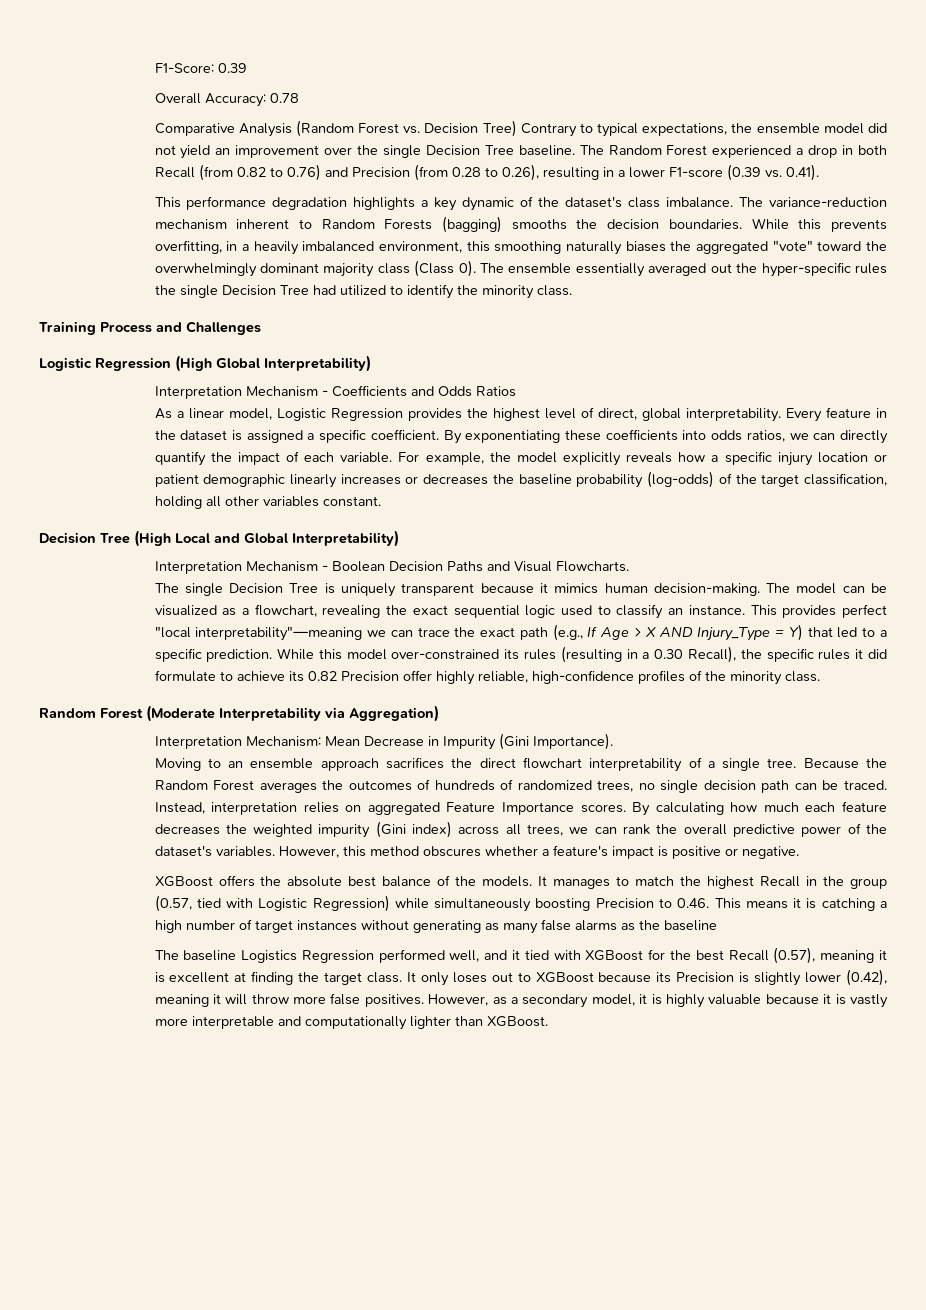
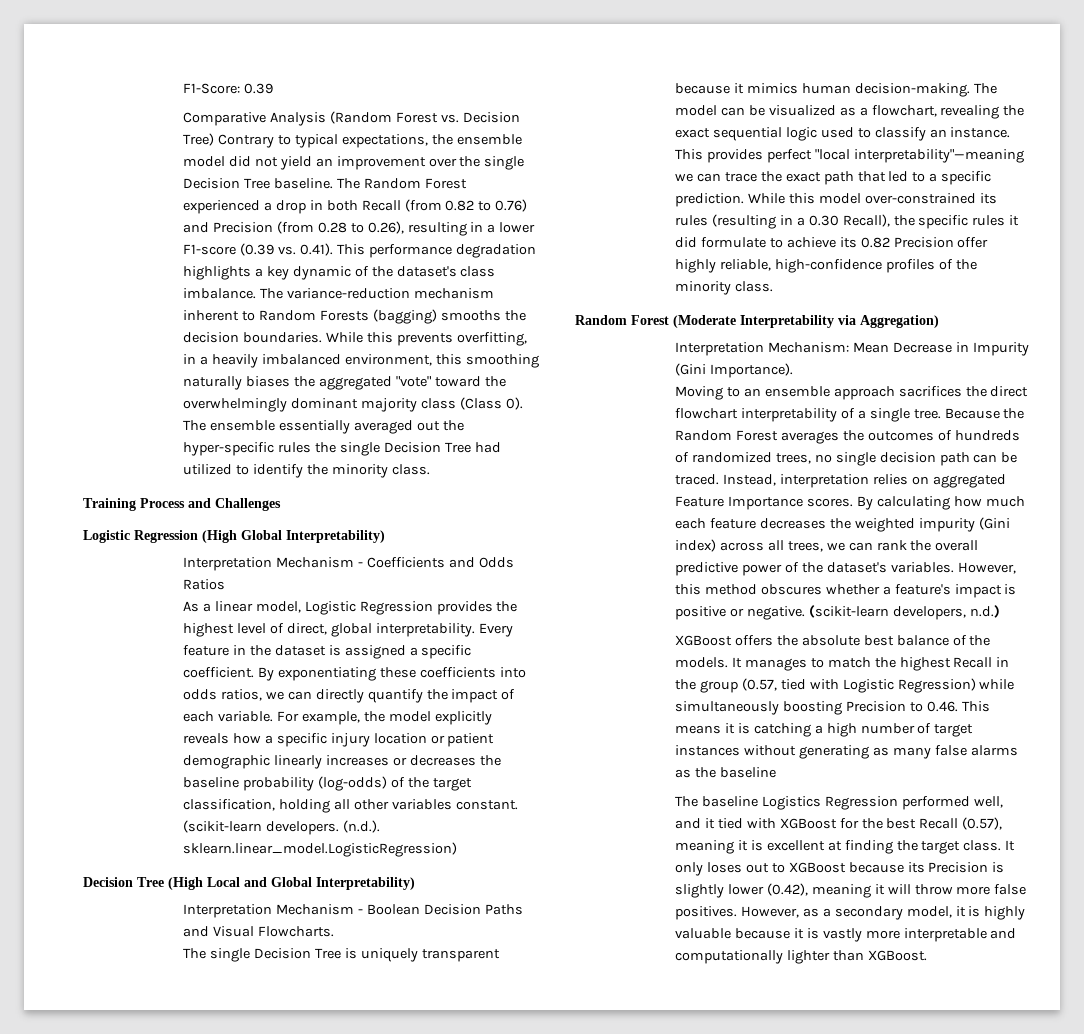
- Overall Accuracy: 0.78
- The Random Forest experienced a drop in both Recall (from 0.82 to 0.76) and Precision (from 0.28 to 0.26), resulting in a lower F1-score (0.39 vs. 0.41).
- This performance degradation highlights a key dynamic of the dataset's class imbalance.
+ The Random Forest experienced a drop in both Recall (from 0.82 to 0.76) and Precision (from 0.28 to 0.26), resulting in a lower F1-score (0.39 vs. 0.41). This performance degradation highlights a key dynamic of the dataset's class imbalance.
+ (scikit-learn developers. (n.d.). sklearn.linear_model.LogisticRegression)
- This provides perfect "local interpretability"—meaning we can trace the exact path (e.g., If Age > X AND Injury_Type = Y) that led to a specific prediction.
+ This provides perfect "local interpretability"—meaning we can trace the exact path that led to a specific prediction.
+ (scikit-learn developers, n.d.)

